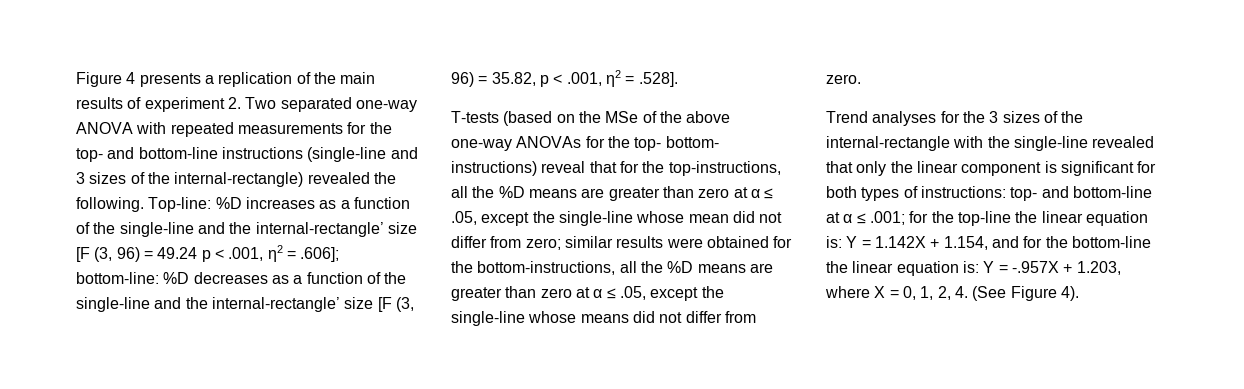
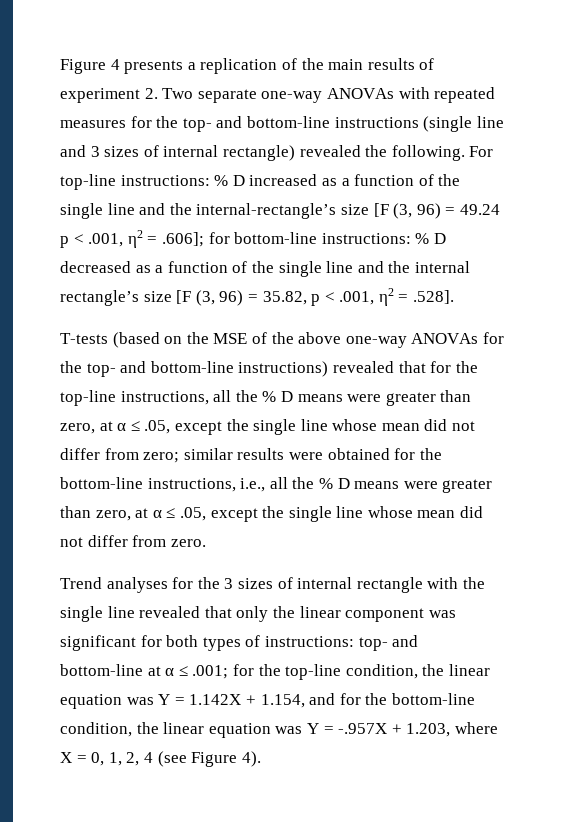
- Figure 4 presents a replication of the main results of experiment 2. Two separated one-way ANOVA with repeated measurements for the top- and bottom-line instructions (single-line and 3 sizes of the internal-rectangle) revealed the following.
+ Figure 4 presents a replication of the main results of experiment 2. Two separate one-way ANOVAs with repeated measures for the top- and bottom-line instructions (single line and 3 sizes of internal rectangle) revealed the following.
- Top-line: %D increases as a function of the single-line and the internal-rectangle’ size [F (3, 96) = 49.24 p < .001, η2 = .606]; bottom-line: %D decreases as a function of the single-line and the internal-rectangle’ size [F (3, 96) = 35.82, p < .001, η2 = .528].
+ For top-line instructions: % D increased as a function of the single line and the internal-rectangle’s size [F (3, 96) = 49.24 p < .001, η2 = .606]; for bottom-line instructions: % D decreased as a function of the single line and the internal rectangle’s size [F (3, 96) = 35.82, p < .001, η2 = .528].
- T-tests (based on the MSe of the above one-way ANOVAs for the top- bottom- instructions) reveal that for the top-instructions, all the %D means are greater than zero at α ≤ .05, except the single-line whose mean did not differ from zero; similar results were obtained for the bottom-instructions, all the %D means are greater than zero at α ≤ .05, except the single-line whose means did not differ from zero.
+ T-tests (based on the MSE of the above one-way ANOVAs for the top- and bottom-line instructions) revealed that for the top-line instructions, all the % D means were greater than zero, at α ≤ .05, except the single line whose mean did not differ from zero; similar results were obtained for the bottom-line instructions, i.e., all the % D means were greater than zero, at α ≤ .05, except the single line whose mean did not differ from zero.
- Trend analyses for the 3 sizes of the internal-rectangle with the single-line revealed that only the linear component is significant for both types of instructions: top- and bottom-line at α ≤ .001; for the top-line the linear equation is: Y = 1.142X + 1.154, and for the bottom-line the linear equation is: Y = -.957X + 1.203, where X = 0, 1, 2, 4. (See Figure 4).
+ Trend analyses for the 3 sizes of internal rectangle with the single line revealed that only the linear component was significant for both types of instructions: top- and bottom-line at α ≤ .001; for the top-line condition, the linear equation was Y = 1.142X + 1.154, and for the bottom-line condition, the linear equation was Y = -.957X + 1.203, where X = 0, 1, 2, 4 (see Figure 4).

